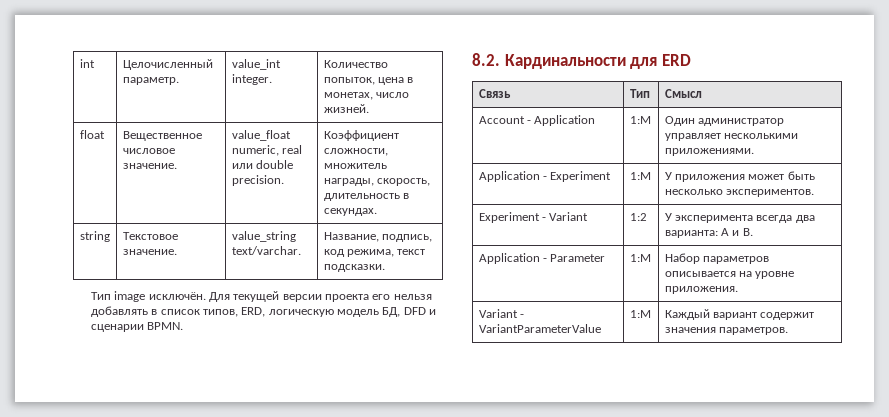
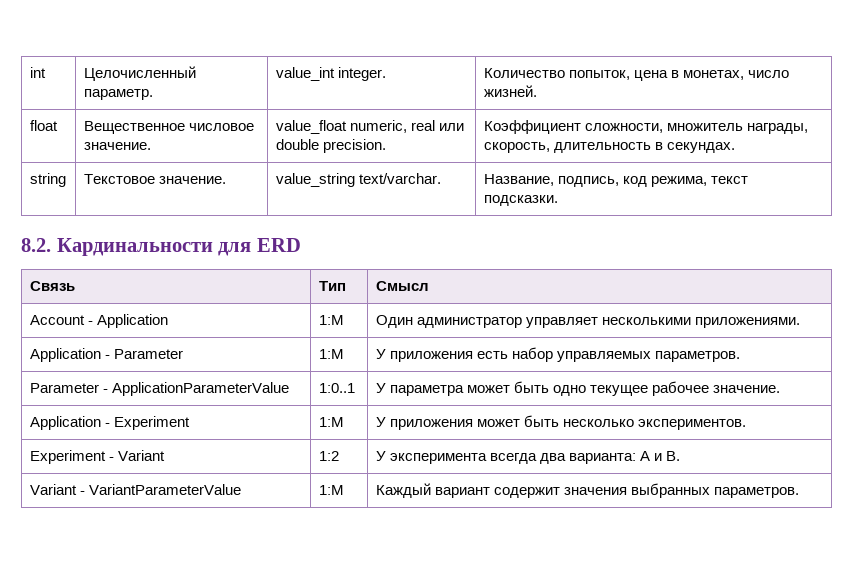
- Тип image исключён. Для текущей версии проекта его нельзя добавлять в список типов, ERD, логическую модель БД, DFD и сценарии BPMN.
+ Application - Parameter | 1:M | У приложения есть набор управляемых параметров.
+ Parameter - ApplicationParameterValue | 1:0..1 | У параметра может быть одно текущее рабочее значение.
- Application - Parameter | 1:M | Набор параметров описывается на уровне приложения.
- Variant - VariantParameterValue | 1:M | Каждый вариант содержит значения параметров.
+ Variant - VariantParameterValue | 1:M | Каждый вариант содержит значения выбранных параметров.

